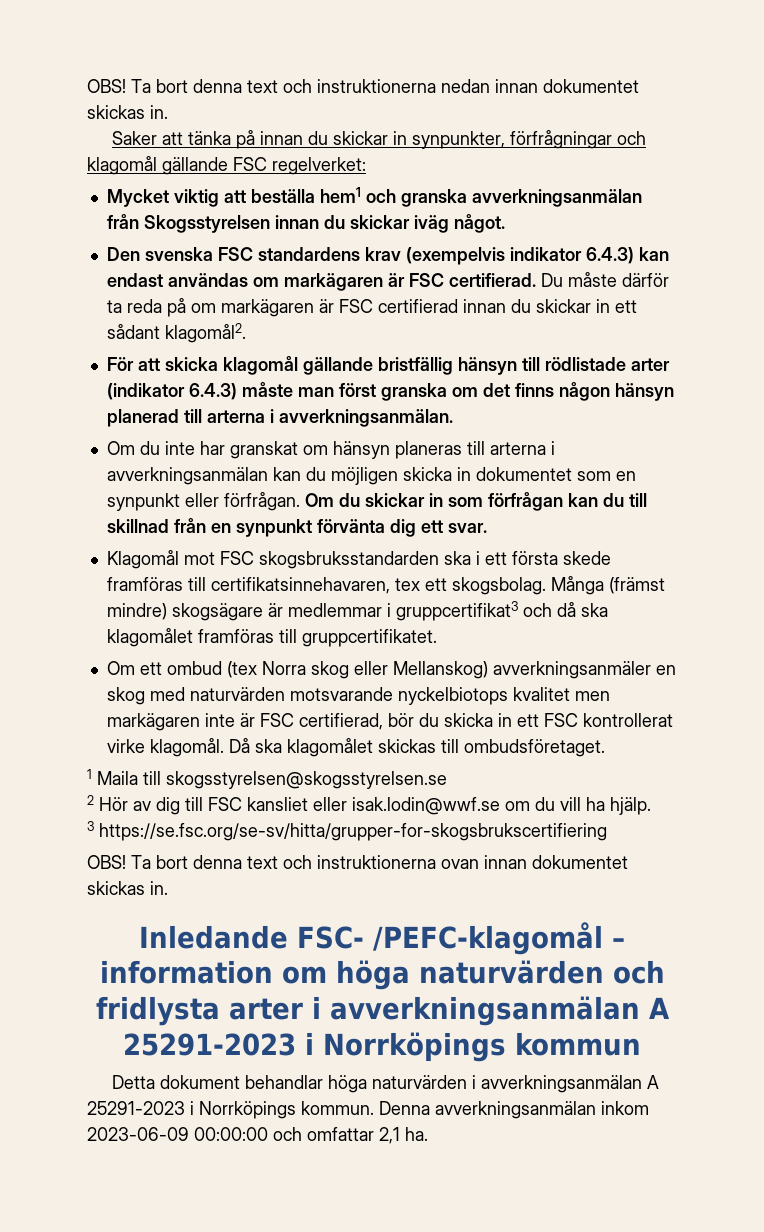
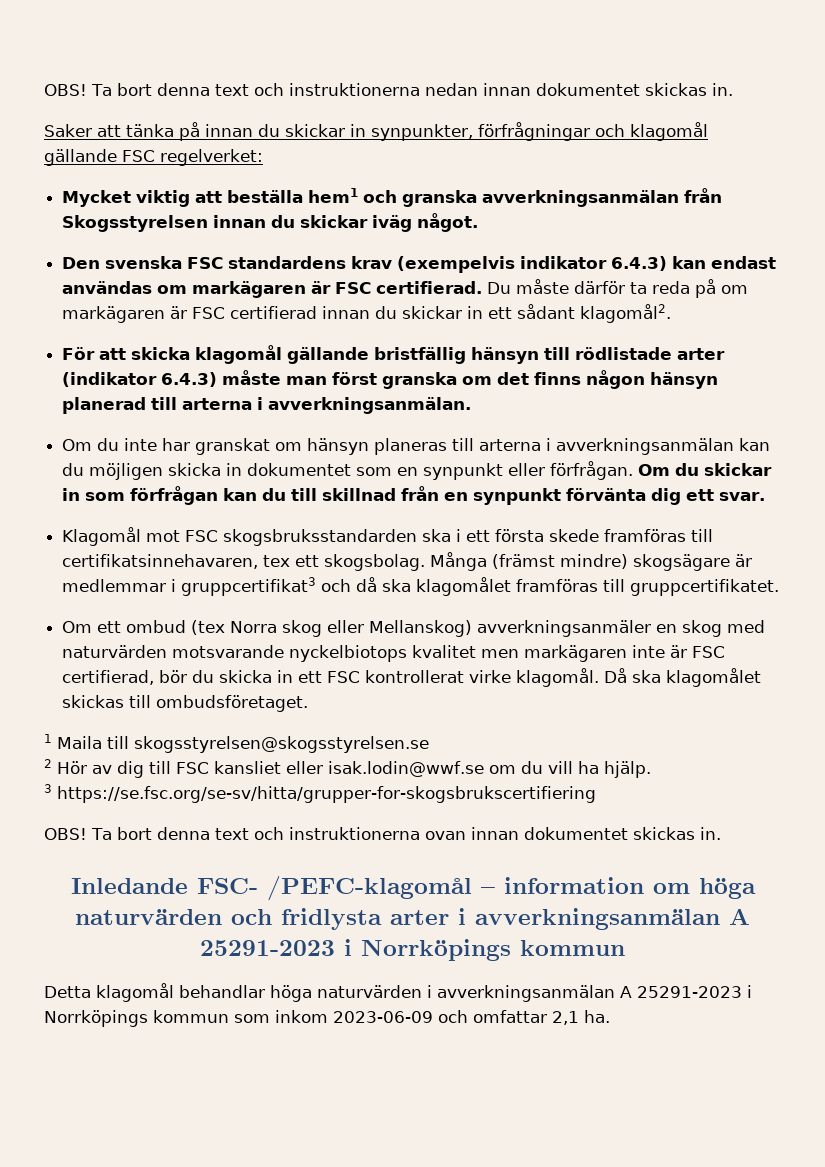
- Detta dokument behandlar höga naturvärden i avverkningsanmälan A 25291-2023 i Norrköpings kommun. Denna avverkningsanmälan inkom 2023-06-09 00:00:00 och omfattar 2,1 ha.
+ Detta klagomål behandlar höga naturvärden i avverkningsanmälan A 25291-2023 i Norrköpings kommun som inkom 2023-06-09 och omfattar 2,1 ha.

